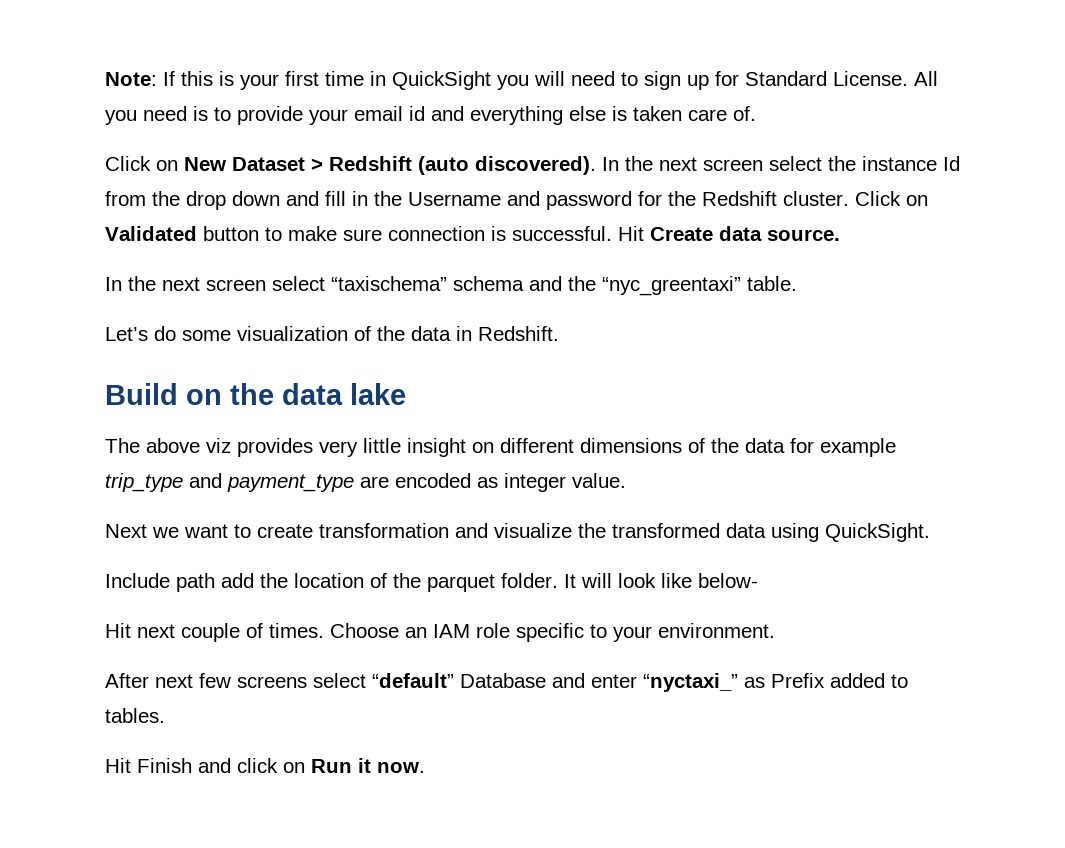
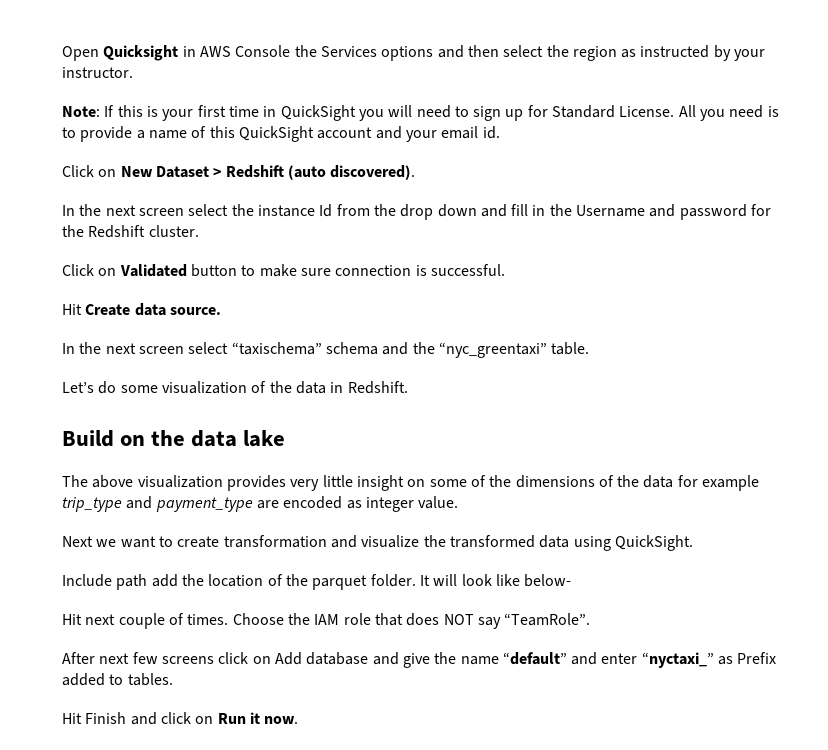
+ Open Quicksight in AWS Console the Services options and then select the region as instructed by your instructor.
- All you need is to provide your email id and everything else is taken care of.
+ All you need is to provide a name of this QuickSight account and your email id.
- Click on New Dataset > Redshift (auto discovered). In the next screen select the instance Id from the drop down and fill in the Username and password for the Redshift cluster. Click on Validated button to make sure connection is successful. Hit Create data source.
+ Click on New Dataset > Redshift (auto discovered).
+ In the next screen select the instance Id from the drop down and fill in the Username and password for the Redshift cluster.
+ Click on Validated button to make sure connection is successful.
+ Hit Create data source.
- The above viz provides very little insight on different dimensions of the data for example trip_type and payment_type are encoded as integer value.
+ The above visualization provides very little insight on some of the dimensions of the data for example trip_type and payment_type are encoded as integer value.
- Choose an IAM role specific to your environment.
+ Choose the IAM role that does NOT say “TeamRole”.
- After next few screens select “default” Database and enter “nyctaxi_” as Prefix added to tables.
+ After next few screens click on Add database and give the name “default” and enter “nyctaxi_” as Prefix added to tables.

